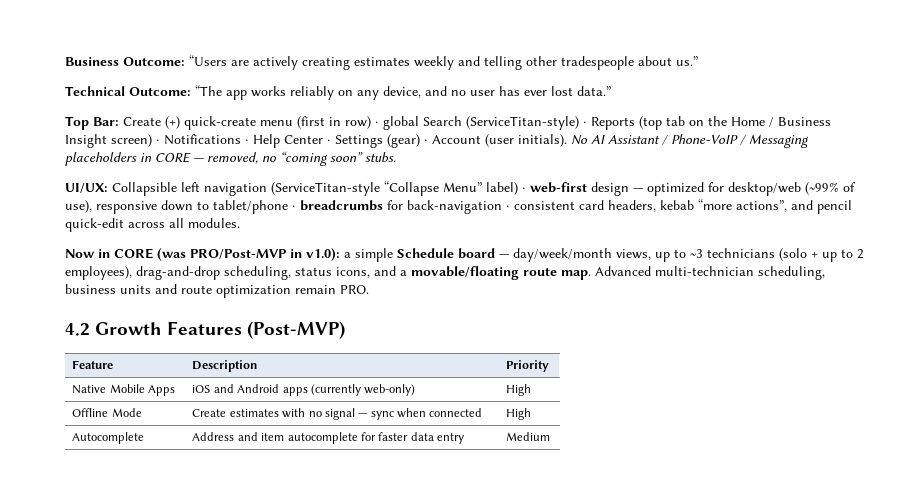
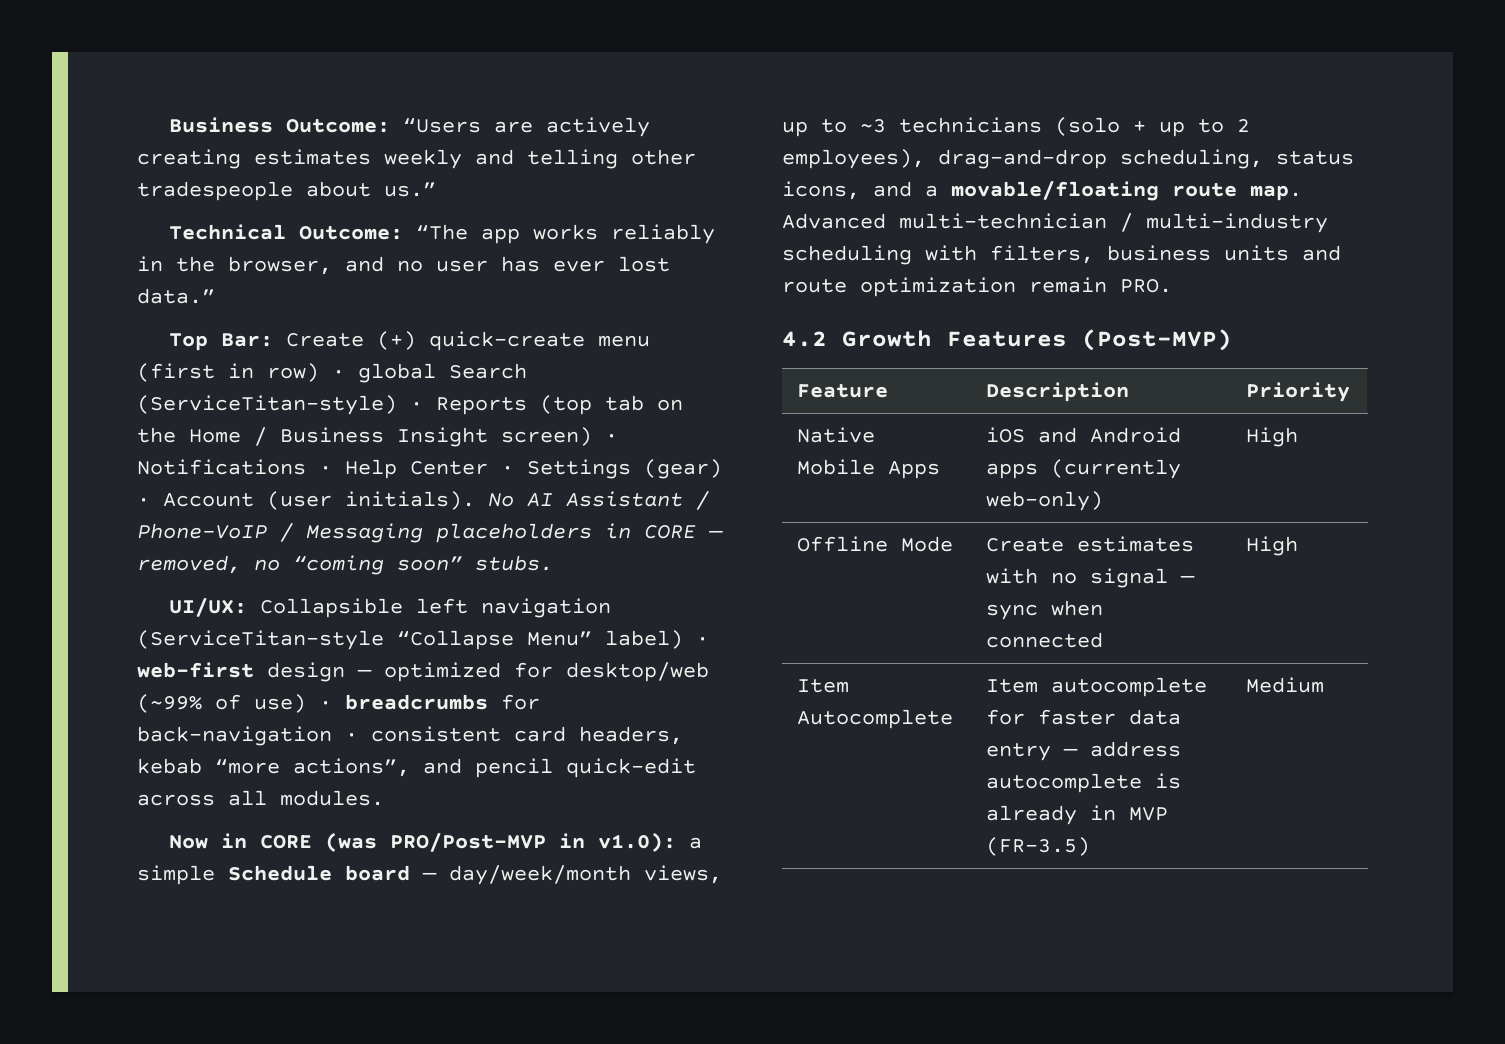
- Technical Outcome: “The app works reliably on any device, and no user has ever lost data.”
+ Technical Outcome: “The app works reliably in the browser, and no user has ever lost data.”
- UI/UX: Collapsible left navigation (ServiceTitan-style “Collapse Menu” label) · web-first design — optimized for desktop/web (~99% of use), responsive down to tablet/phone · breadcrumbs for back-navigation · consistent card headers, kebab “more actions”, and pencil quick-edit across all modules.
+ UI/UX: Collapsible left navigation (ServiceTitan-style “Collapse Menu” label) · web-first design — optimized for desktop/web (~99% of use) · breadcrumbs for back-navigation · consistent card headers, kebab “more actions”, and pencil quick-edit across all modules.
- Advanced multi-technician scheduling, business units and route optimization remain PRO.
+ Advanced multi-technician / multi-industry scheduling with filters, business units and route optimization remain PRO.
- Autocomplete | Address and item autocomplete for faster data entry | Medium
+ Item Autocomplete | Item autocomplete for faster data entry — address autocomplete is already in MVP (FR-3.5) | Medium

